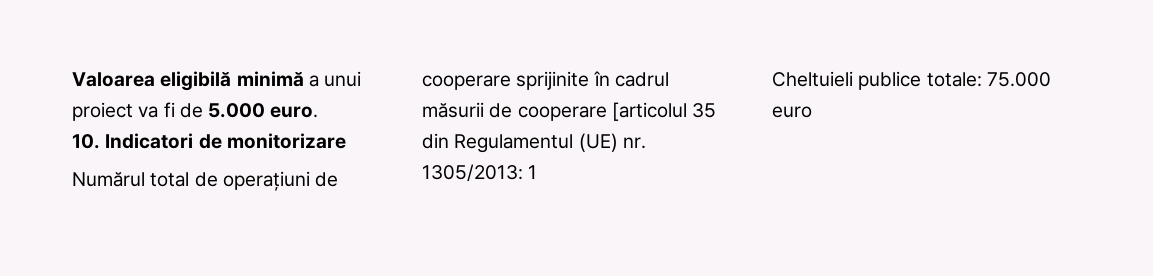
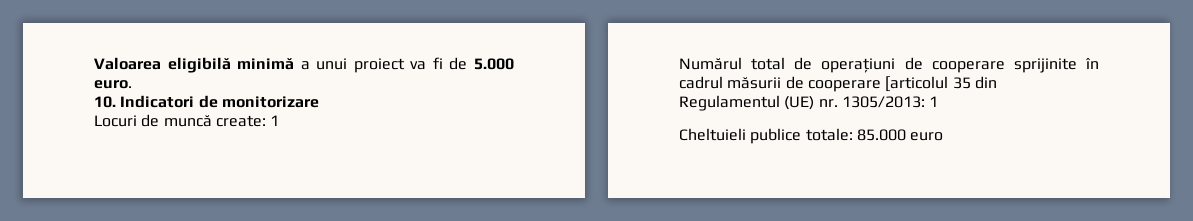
+ Locuri de muncă create: 1
- Cheltuieli publice totale: 75.000 euro
+ Cheltuieli publice totale: 85.000 euro

